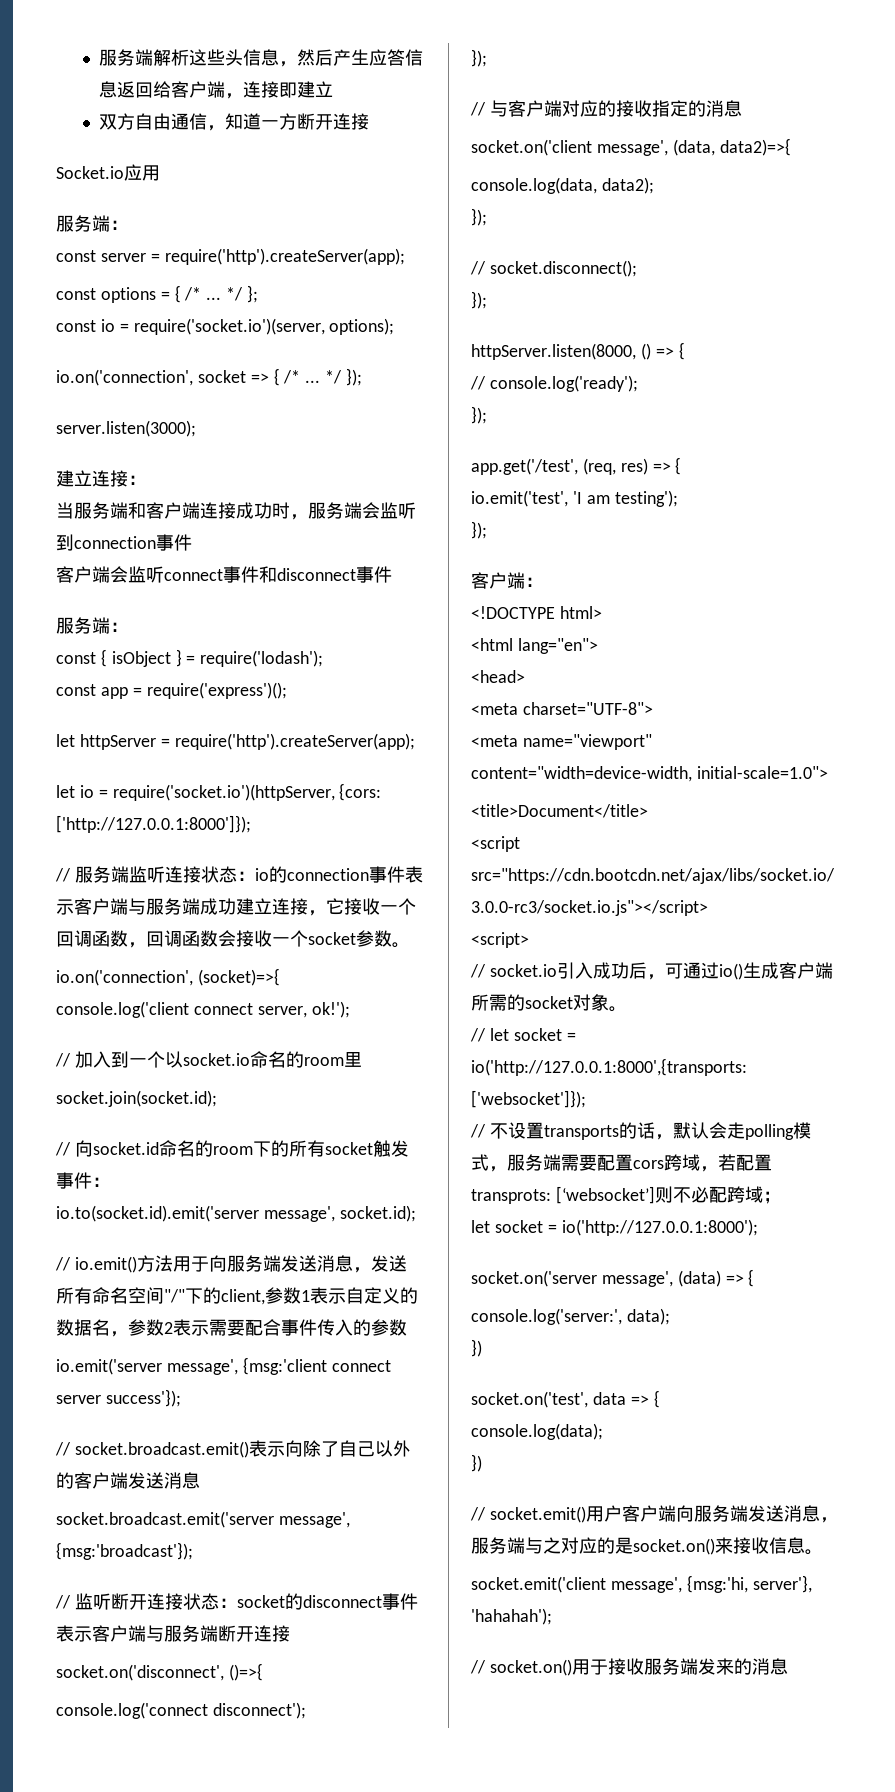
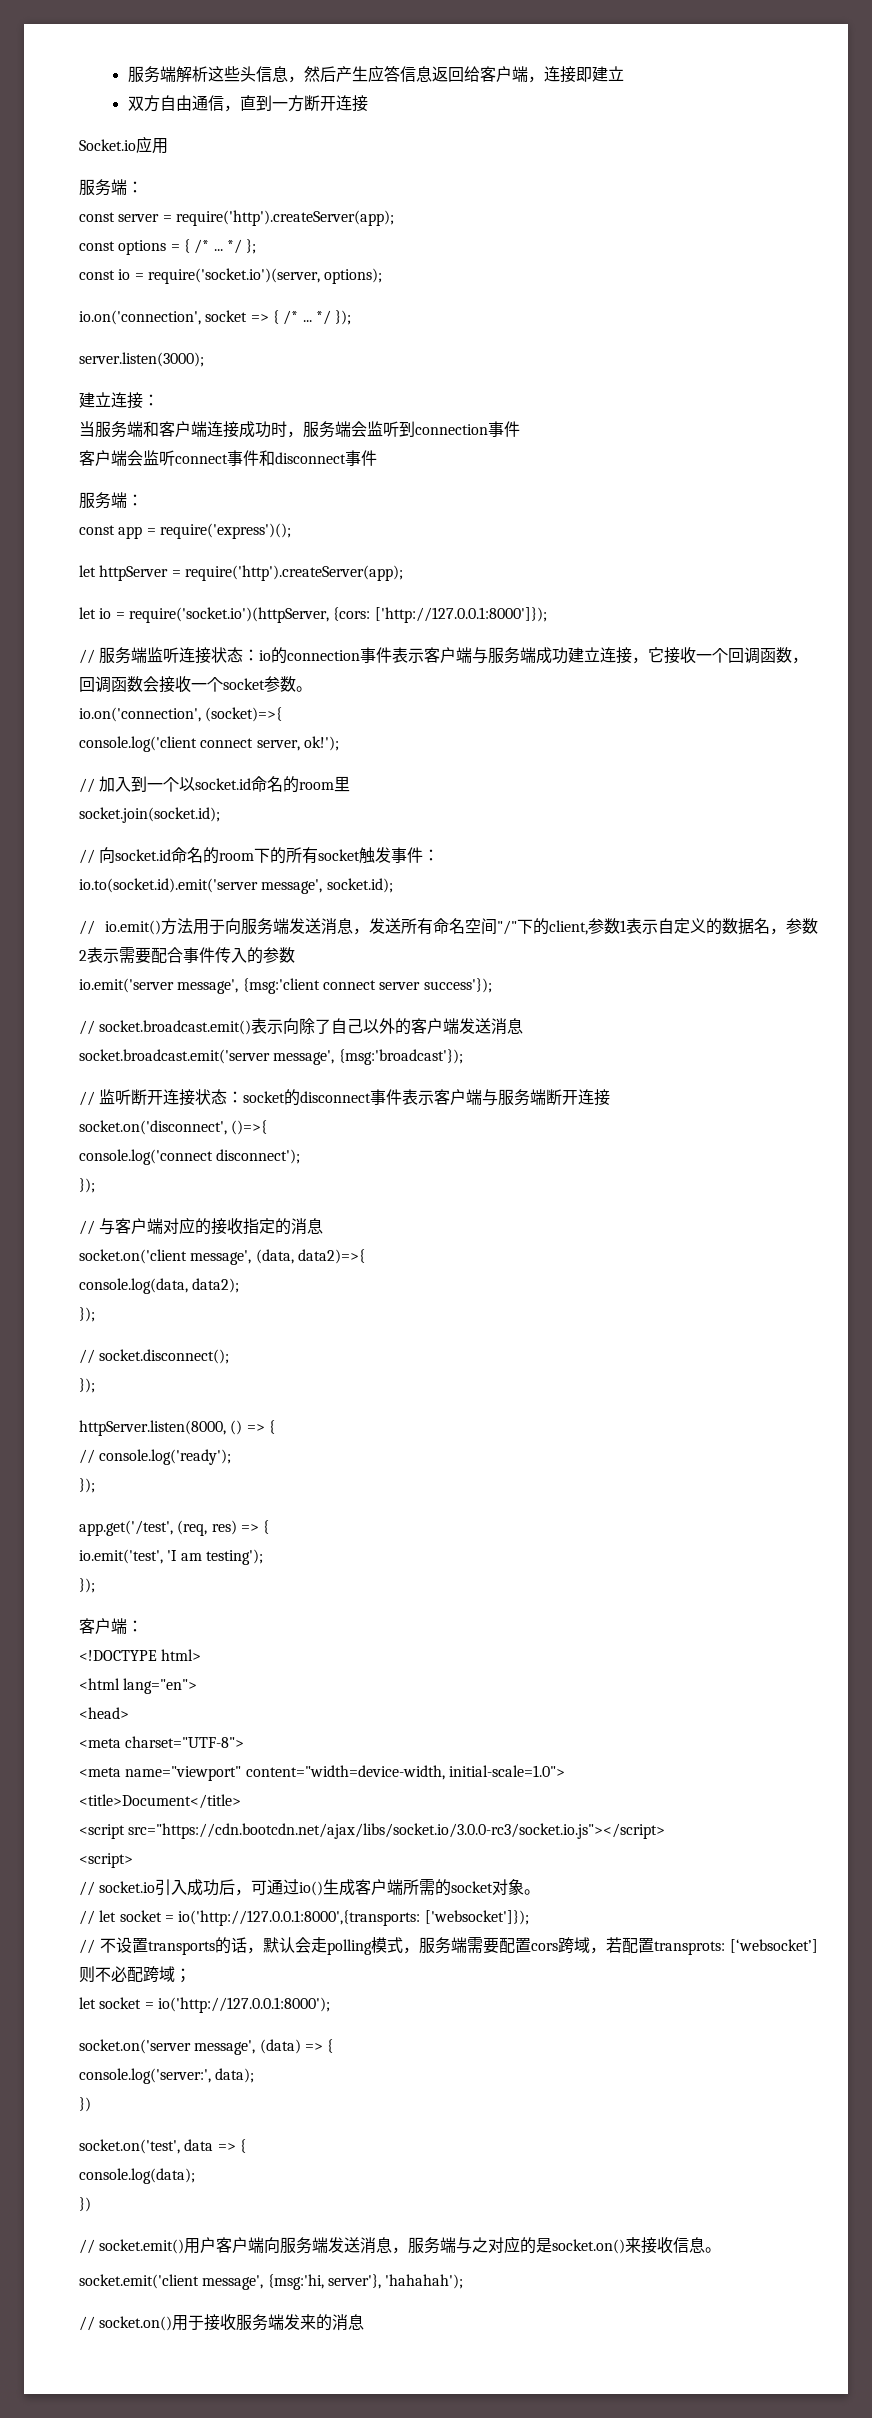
- 双方自由通信，知道一方断开连接
+ 双方自由通信，直到一方断开连接
- const { isObject } = require('lodash');
- // 加入到一个以socket.io命名的room里
+ // 加入到一个以socket.id命名的room里

